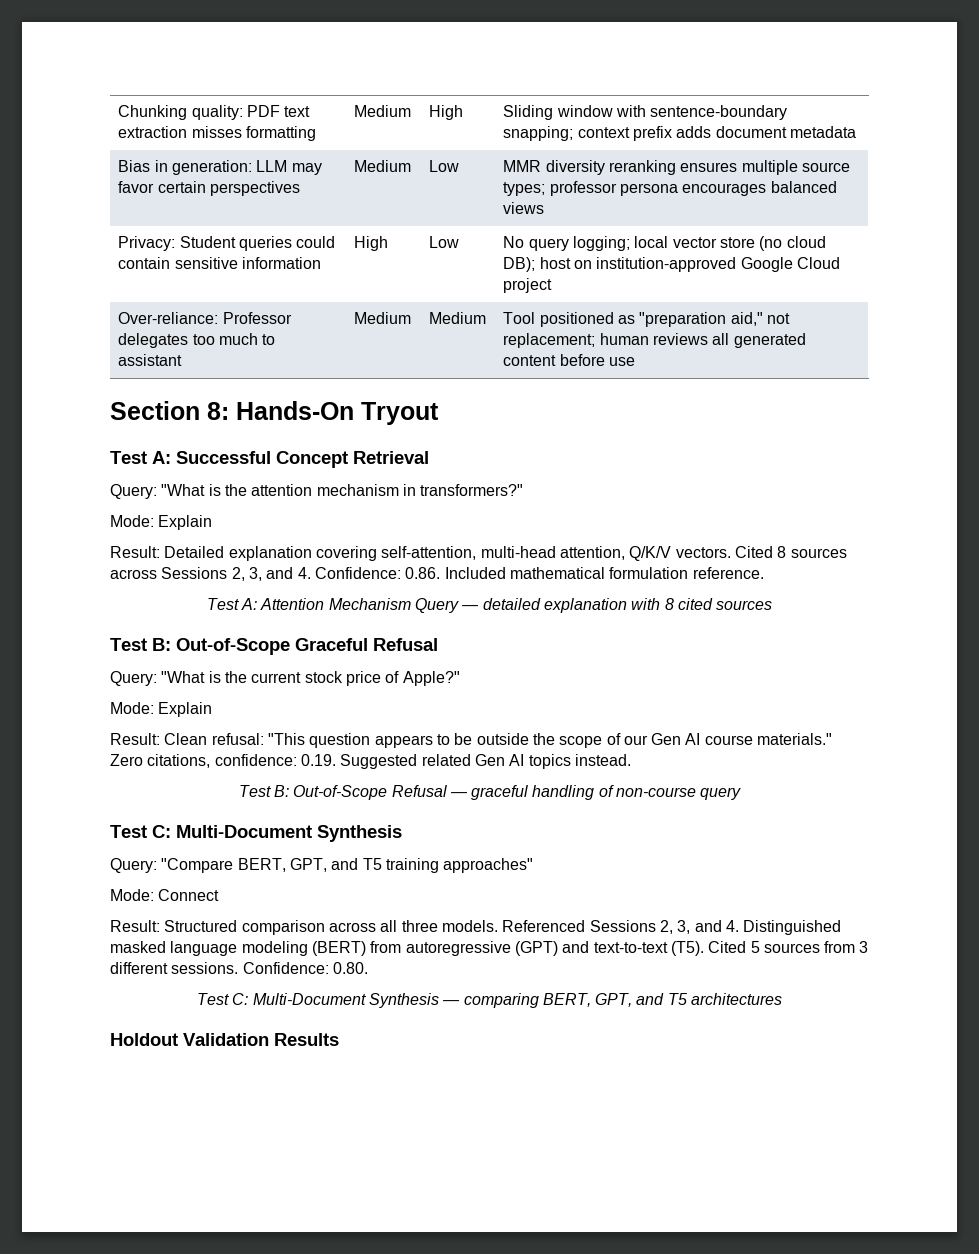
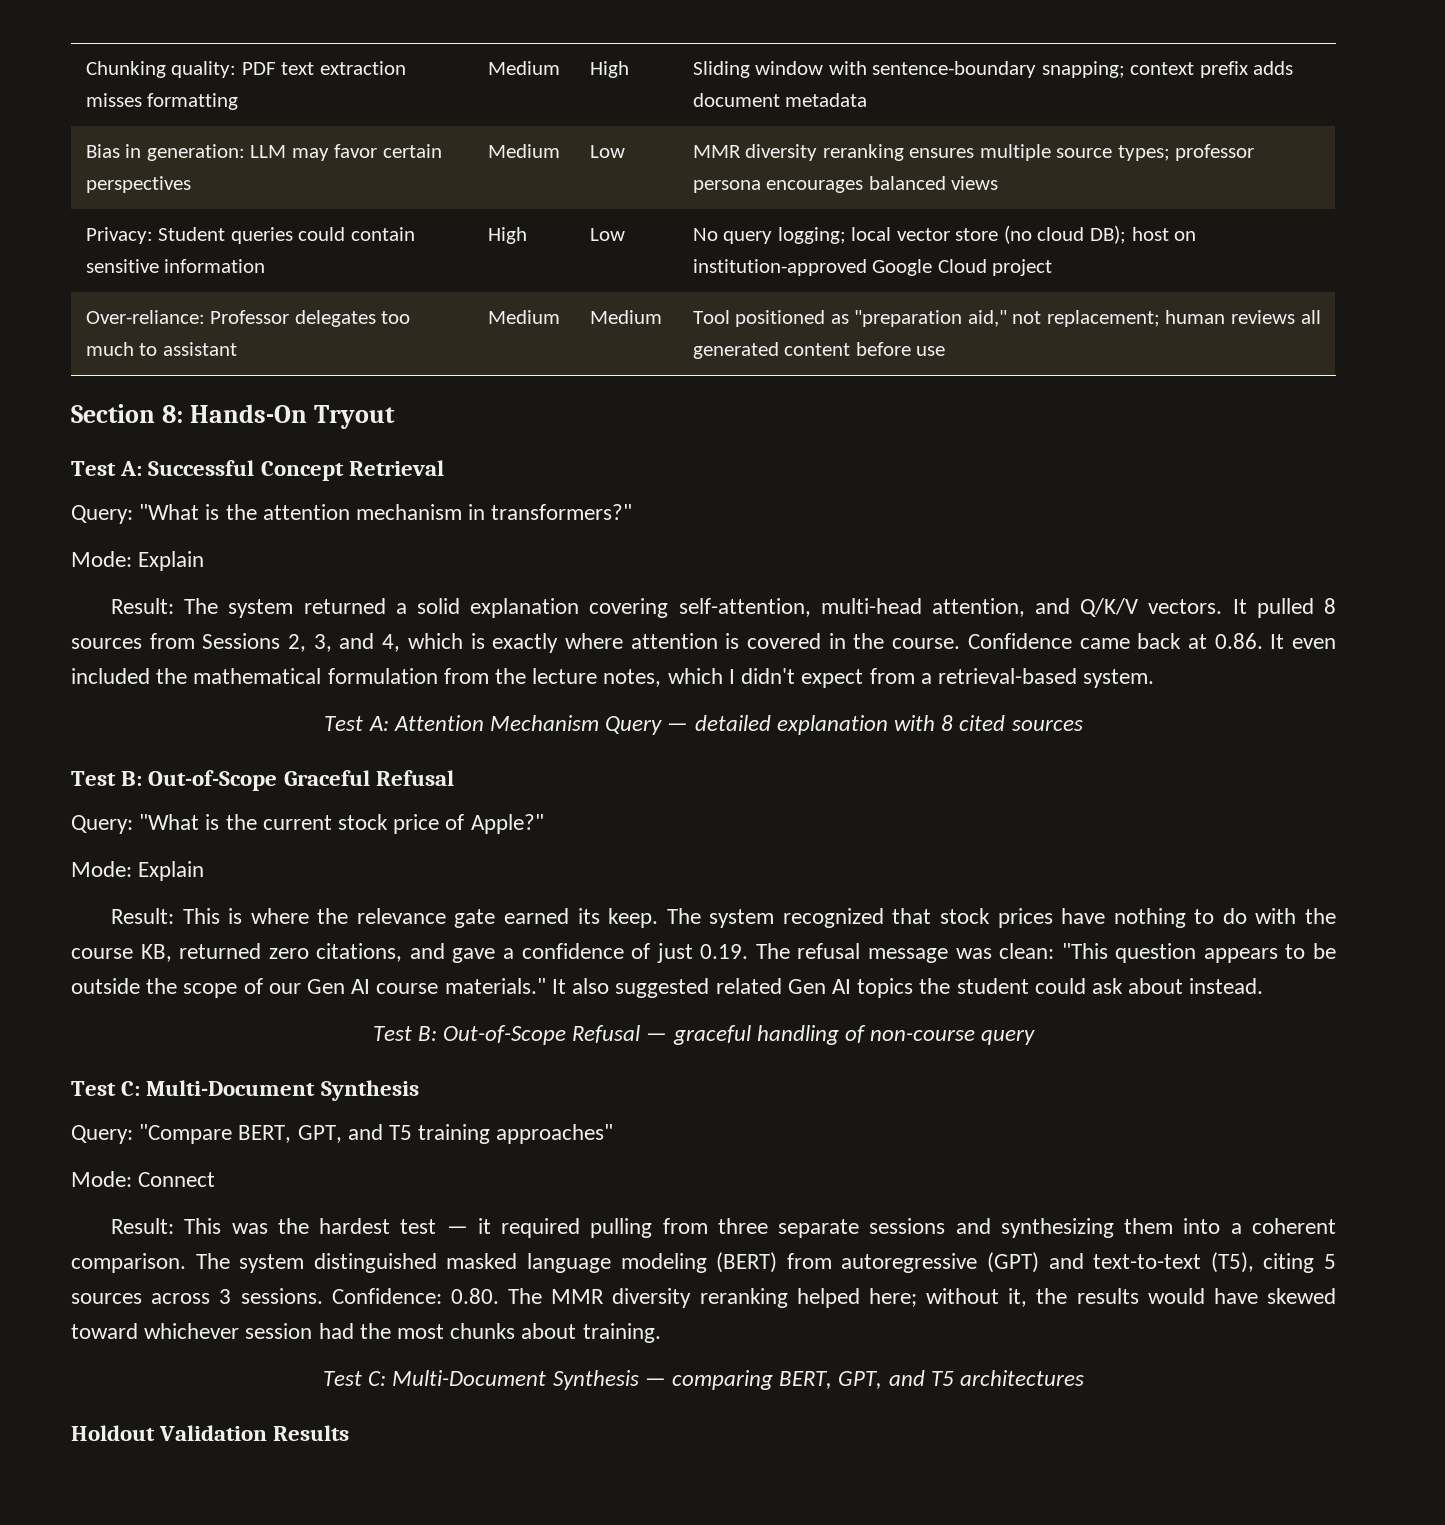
- Result: Detailed explanation covering self-attention, multi-head attention, Q/K/V vectors.
+ Result: The system returned a solid explanation covering self-attention, multi-head attention, and Q/K/V vectors.
- Cited 8 sources across Sessions 2, 3, and 4. Confidence: 0.86. Included mathematical formulation reference.
+ It pulled 8 sources from Sessions 2, 3, and 4, which is exactly where attention is covered in the course. Confidence came back at 0.86. It even included the mathematical formulation from the lecture notes, which I didn't expect from a retrieval-based system.
- Result: Clean refusal: "This question appears to be outside the scope of our Gen AI course materials."
+ Result: This is where the relevance gate earned its keep. The system recognized that stock prices have nothing to do with the course KB, returned zero citations, and gave a confidence of just 0.19. The refusal message was clean: "This question appears to be outside the scope of our Gen AI course materials."
- Zero citations, confidence: 0.19. Suggested related Gen AI topics instead.
+ It also suggested related Gen AI topics the student could ask about instead.
- Result: Structured comparison across all three models. Referenced Sessions 2, 3, and 4. Distinguished masked language modeling (BERT) from autoregressive (GPT) and text-to-text (T5). Cited 5 sources from 3 different sessions. Confidence: 0.80.
+ Result: This was the hardest test — it required pulling from three separate sessions and synthesizing them into a coherent comparison. The system distinguished masked language modeling (BERT) from autoregressive (GPT) and text-to-text (T5), citing 5 sources across 3 sessions. Confidence: 0.80. The MMR diversity reranking helped here; without it, the results would have skewed toward whichever session had the most chunks about training.

